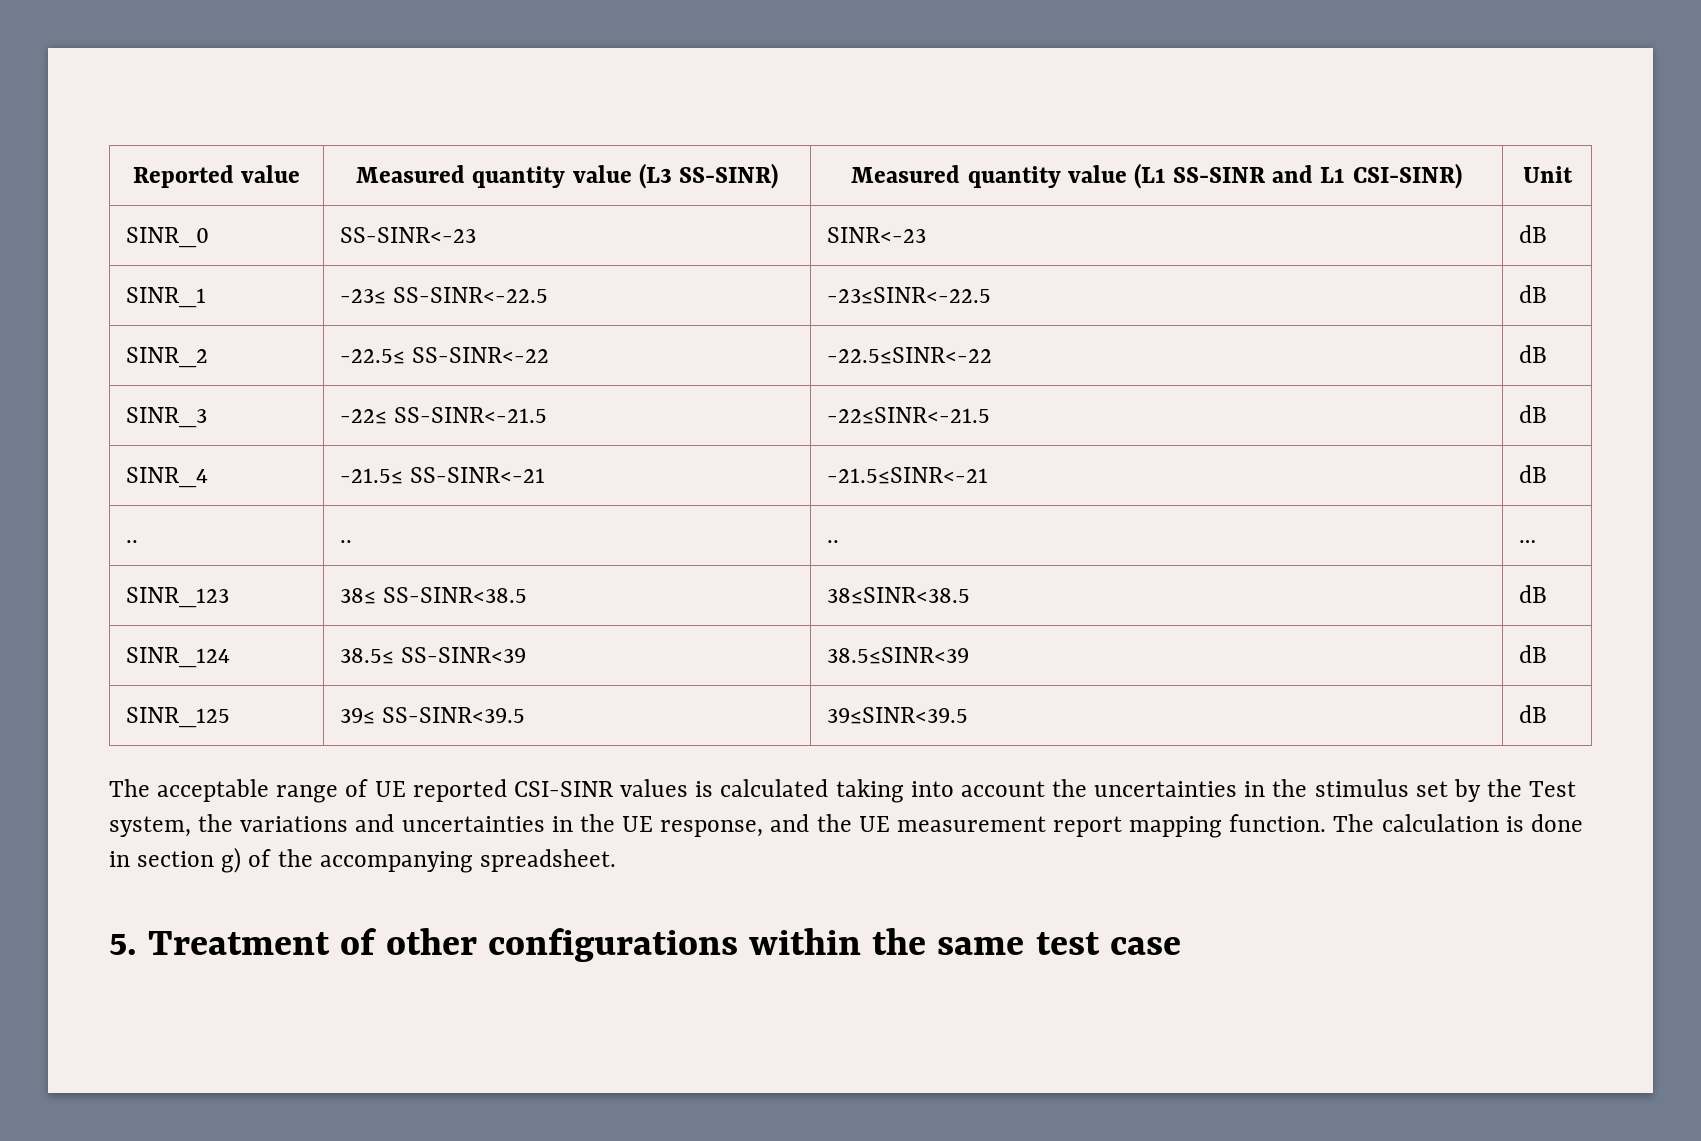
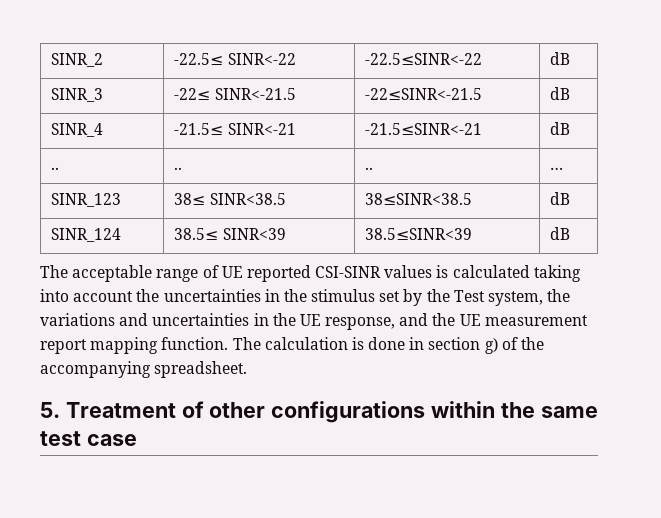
- Reported value | Measured quantity value (L3 SS-SINR) | Measured quantity value (L1 SS-SINR and L1 CSI-SINR) | Unit
- SINR_0 | SS-SINR<-23 | SINR<-23 | dB
- SINR_1 | -23≤ SS-SINR<-22.5 | -23≤SINR<-22.5 | dB
- SINR_2 | -22.5≤ SS-SINR<-22 | -22.5≤SINR<-22 | dB
+ SINR_2 | -22.5≤ SINR<-22 | -22.5≤SINR<-22 | dB
- SINR_3 | -22≤ SS-SINR<-21.5 | -22≤SINR<-21.5 | dB
+ SINR_3 | -22≤ SINR<-21.5 | -22≤SINR<-21.5 | dB
- SINR_4 | -21.5≤ SS-SINR<-21 | -21.5≤SINR<-21 | dB
+ SINR_4 | -21.5≤ SINR<-21 | -21.5≤SINR<-21 | dB
- SINR_123 | 38≤ SS-SINR<38.5 | 38≤SINR<38.5 | dB
+ SINR_123 | 38≤ SINR<38.5 | 38≤SINR<38.5 | dB
- SINR_124 | 38.5≤ SS-SINR<39 | 38.5≤SINR<39 | dB
+ SINR_124 | 38.5≤ SINR<39 | 38.5≤SINR<39 | dB
- SINR_125 | 39≤ SS-SINR<39.5 | 39≤SINR<39.5 | dB

